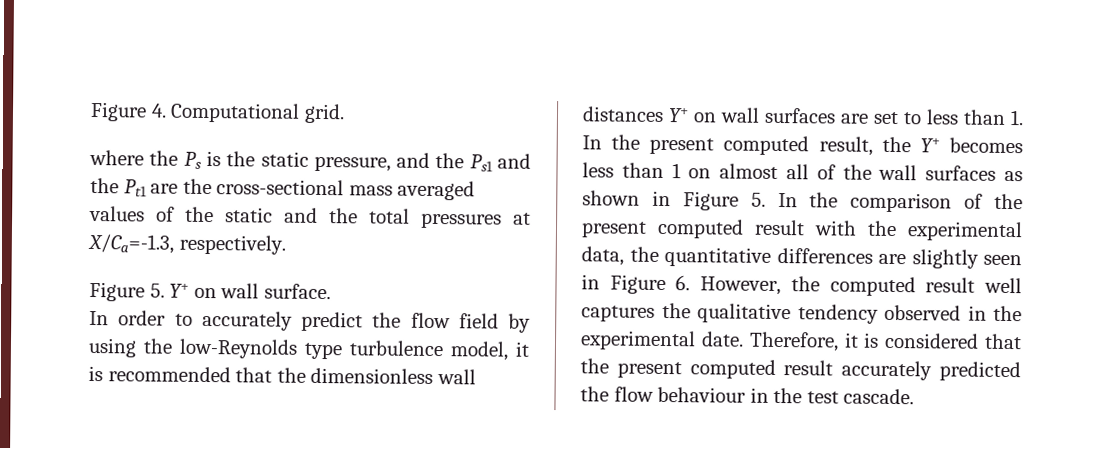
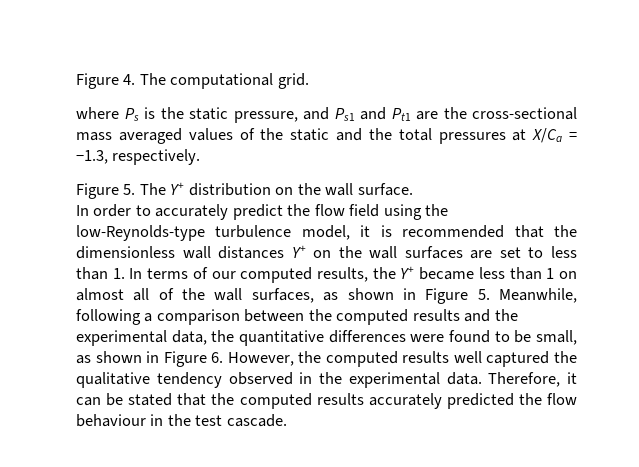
- Figure 4. Computational grid.
+ Figure 4. The computational grid.
- where the Ps is the static pressure, and the Ps1 and the Pt1 are the cross-sectional mass averaged values of the static and the total pressures at X/Ca=-1.3, respectively.
+ where Ps is the static pressure, and Ps1 and Pt1 are the cross-sectional mass averaged values of the static and the total pressures at X/Ca = −1.3, respectively.
- Figure 5. Y+ on wall surface.
+ Figure 5. The Y+ distribution on the wall surface.
- In order to accurately predict the flow field by using the low-Reynolds type turbulence model, it is recommended that the dimensionless wall distances Y+ on wall surfaces are set to less than 1. In the present computed result, the Y+ becomes less than 1 on almost all of the wall surfaces as shown in Figure 5. In the comparison of the present computed result with the experimental data, the quantitative differences are slightly seen in Figure 6. However, the computed result well captures the qualitative tendency observed in the experimental date.
+ In order to accurately predict the flow field using the low-Reynolds-type turbulence model, it is recommended that the dimensionless wall distances Y+ on the wall surfaces are set to less than 1. In terms of our computed results, the Y+ became less than 1 on almost all of the wall surfaces, as shown in Figure 5. Meanwhile, following a comparison between the computed results and the experimental data, the quantitative differences were found to be small, as shown in Figure 6. However, the computed results well captured the qualitative tendency observed in the experimental data.
- Therefore, it is considered that the present computed result accurately predicted the flow behaviour in the test cascade.
+ Therefore, it can be stated that the computed results accurately predicted the flow behaviour in the test cascade.

